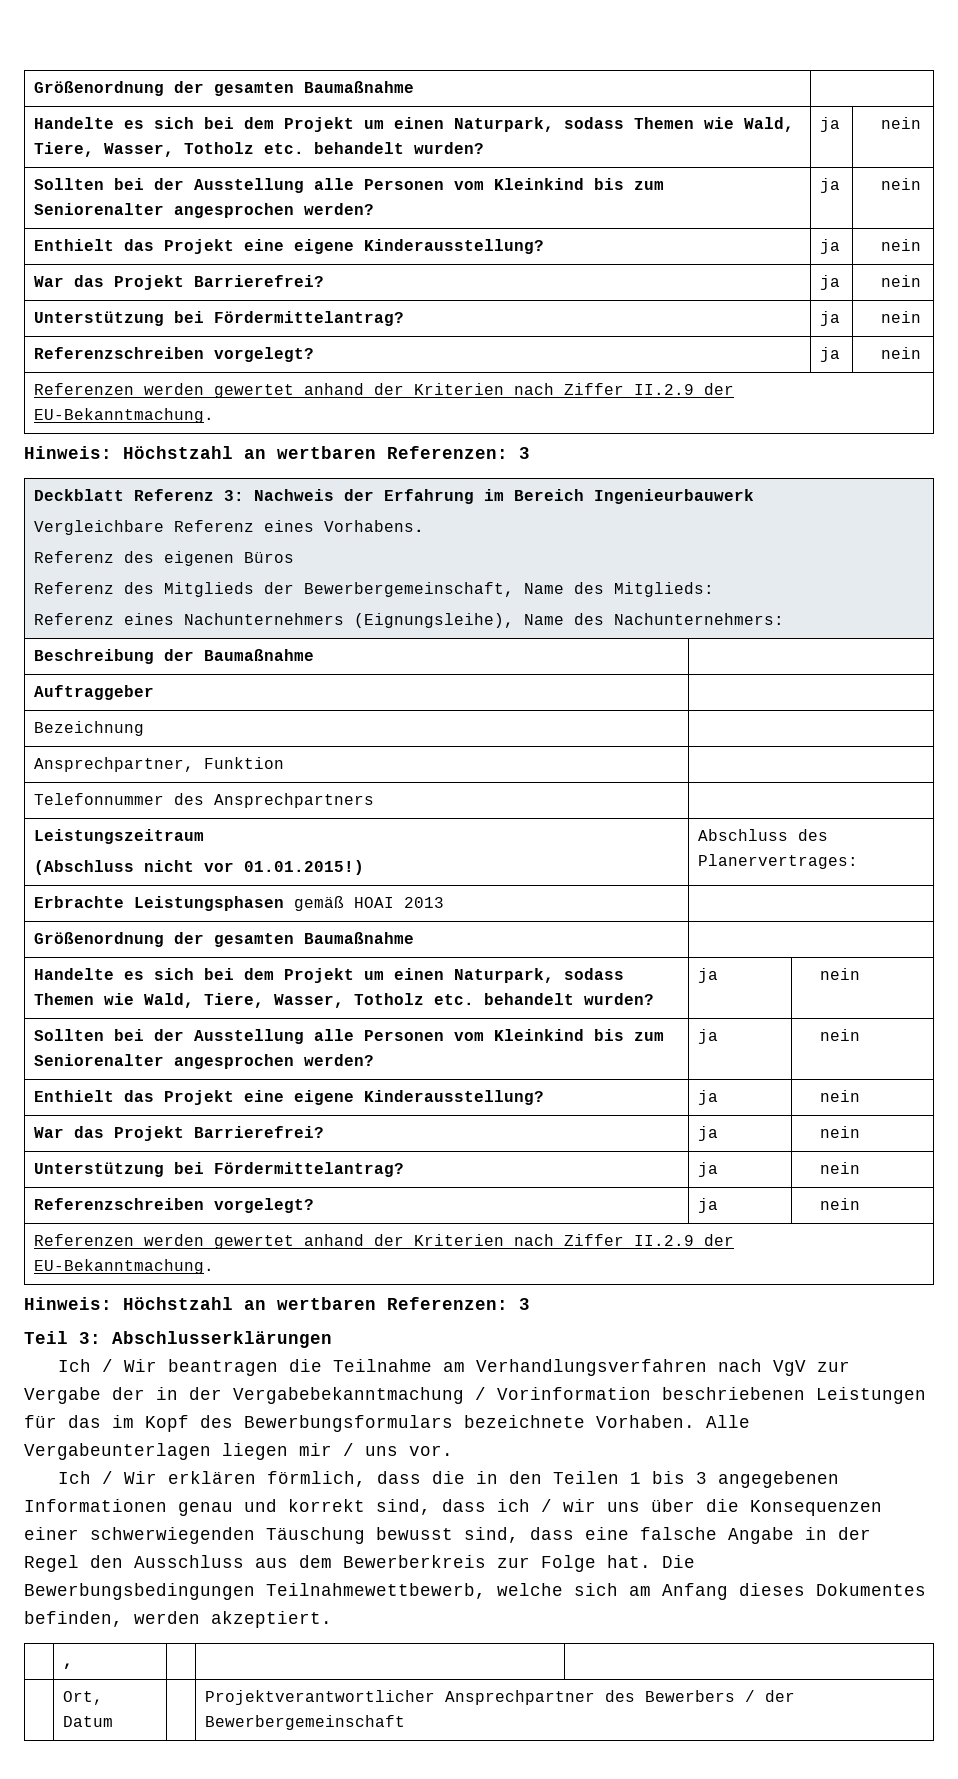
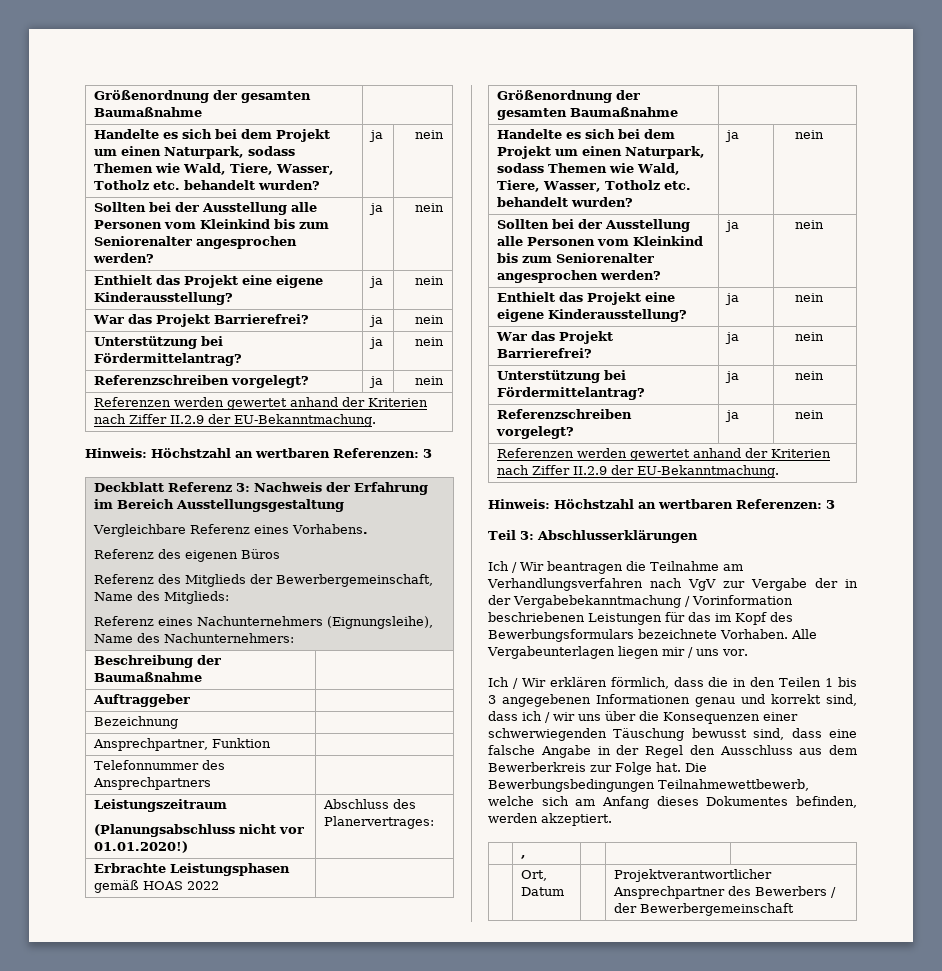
- Deckblatt Referenz 3: Nachweis der Erfahrung im Bereich Ingenieurbauwerk
+ Deckblatt Referenz 3: Nachweis der Erfahrung im Bereich Ausstellungsgestaltung
  Leistungszeitraum
- (Abschluss nicht vor 01.01.2015!) | Abschluss des Planervertrages:
+ (Planungsabschluss nicht vor 01.01.2020!) | Abschluss des Planervertrages:
- Erbrachte Leistungsphasen gemäß HOAI 2013 |
+ Erbrachte Leistungsphasen gemäß HOAS 2022 |

